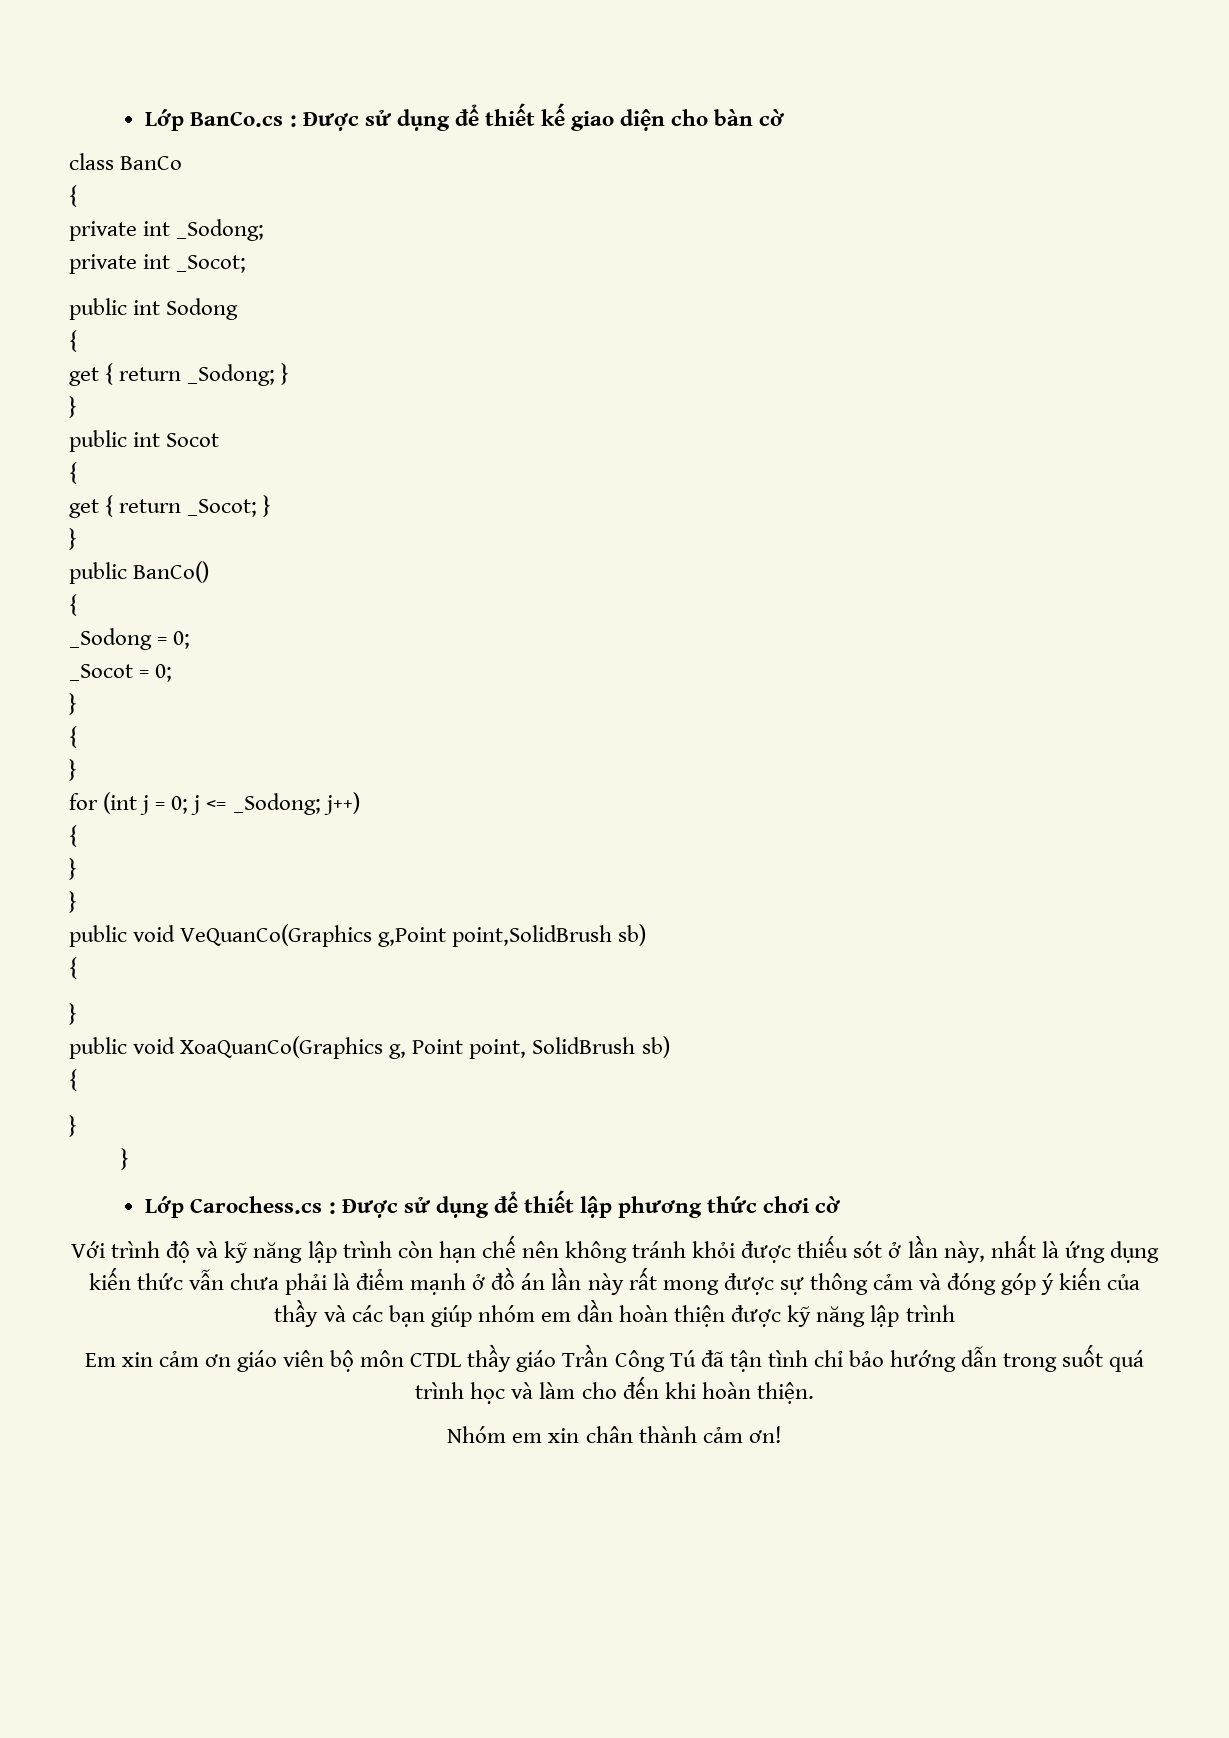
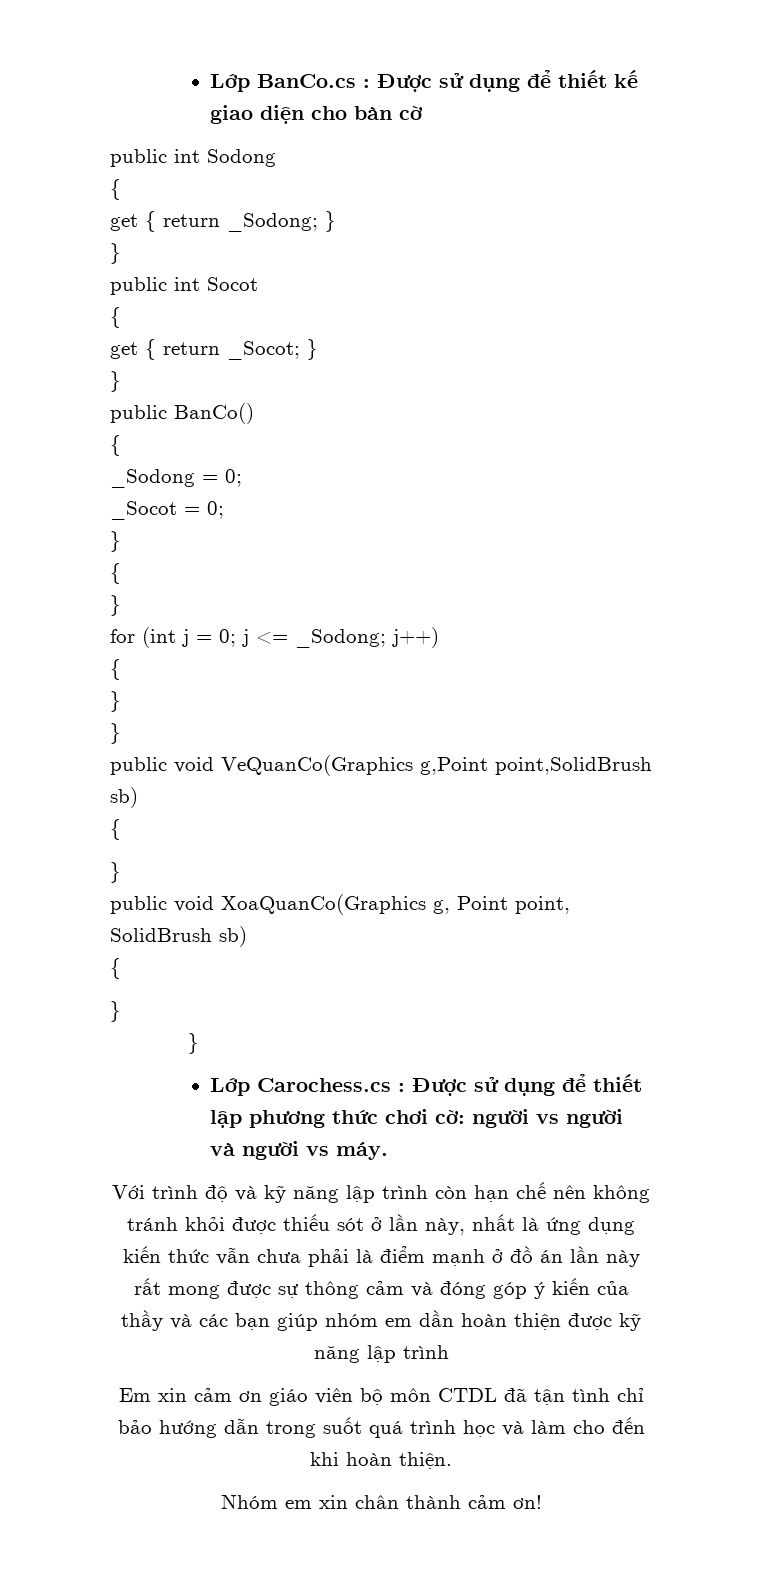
- class BanCo
- {
- private int _Sodong;
- private int _Socot;
- Lớp Carochess.cs : Được sử dụng để thiết lập phương thức chơi cờ
+ Lớp Carochess.cs : Được sử dụng để thiết lập phương thức chơi cờ: người vs người và người vs máy.
- Em xin cảm ơn giáo viên bộ môn CTDL thầy giáo Trần Công Tú đã tận tình chỉ bảo hướng dẫn trong suốt quá trình học và làm cho đến khi hoàn thiện.
+ Em xin cảm ơn giáo viên bộ môn CTDL đã tận tình chỉ bảo hướng dẫn trong suốt quá trình học và làm cho đến khi hoàn thiện.

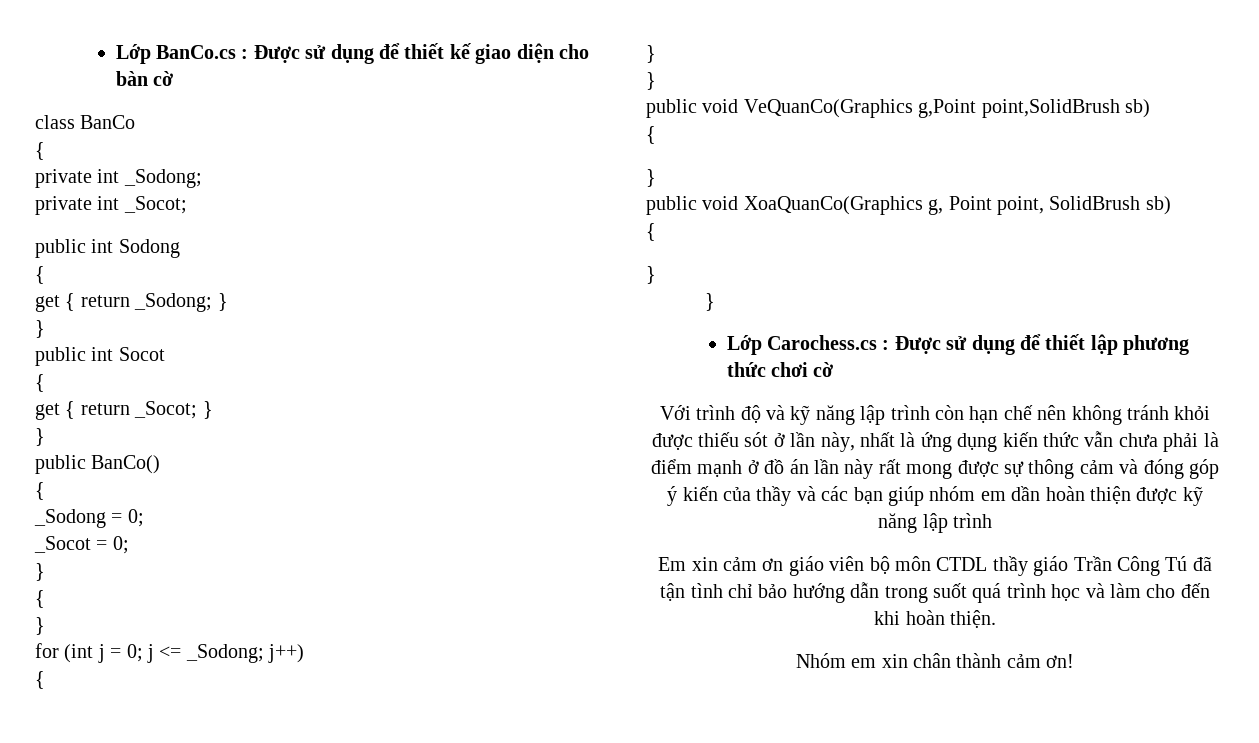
+ class BanCo
+ {
+ private int _Sodong;
+ private int _Socot;
- Lớp Carochess.cs : Được sử dụng để thiết lập phương thức chơi cờ: người vs người và người vs máy.
+ Lớp Carochess.cs : Được sử dụng để thiết lập phương thức chơi cờ
- Em xin cảm ơn giáo viên bộ môn CTDL đã tận tình chỉ bảo hướng dẫn trong suốt quá trình học và làm cho đến khi hoàn thiện.
+ Em xin cảm ơn giáo viên bộ môn CTDL thầy giáo Trần Công Tú đã tận tình chỉ bảo hướng dẫn trong suốt quá trình học và làm cho đến khi hoàn thiện.

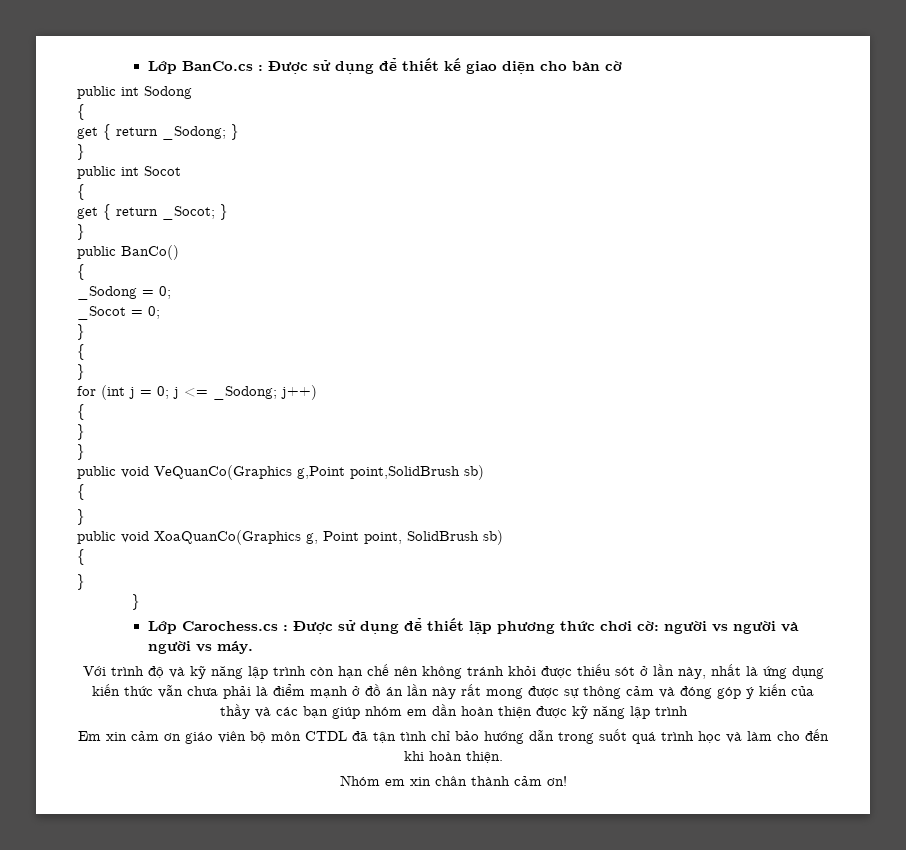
- class BanCo
- {
- private int _Sodong;
- private int _Socot;
- Lớp Carochess.cs : Được sử dụng để thiết lập phương thức chơi cờ
+ Lớp Carochess.cs : Được sử dụng để thiết lập phương thức chơi cờ: người vs người và người vs máy.
- Em xin cảm ơn giáo viên bộ môn CTDL thầy giáo Trần Công Tú đã tận tình chỉ bảo hướng dẫn trong suốt quá trình học và làm cho đến khi hoàn thiện.
+ Em xin cảm ơn giáo viên bộ môn CTDL đã tận tình chỉ bảo hướng dẫn trong suốt quá trình học và làm cho đến khi hoàn thiện.

